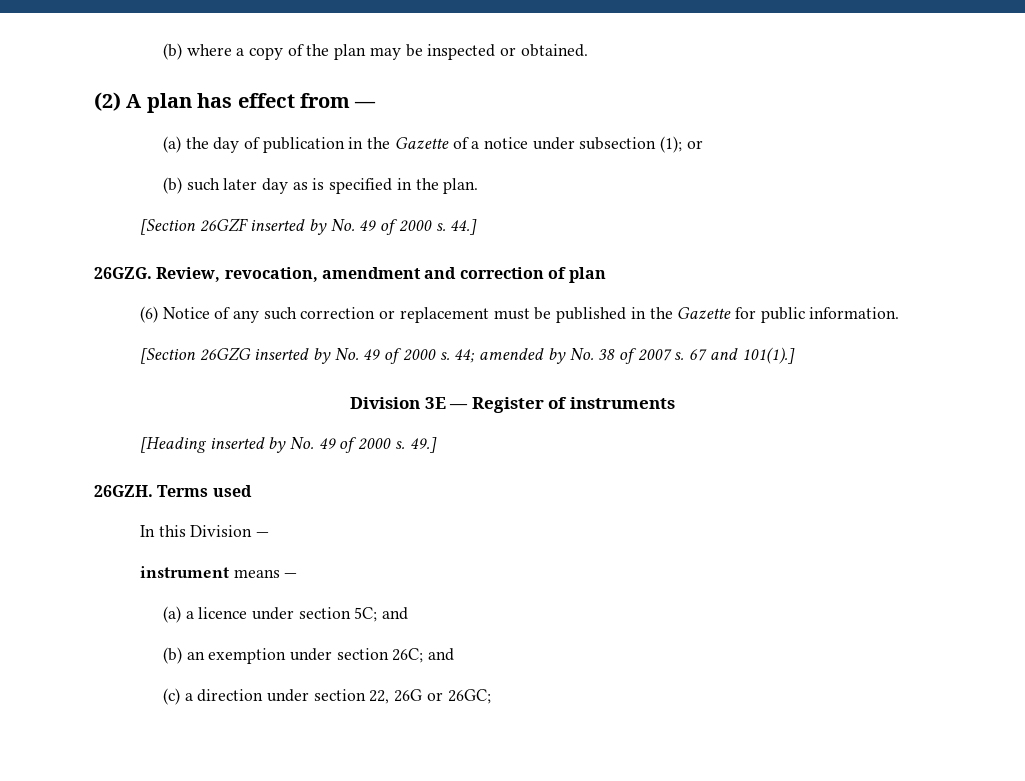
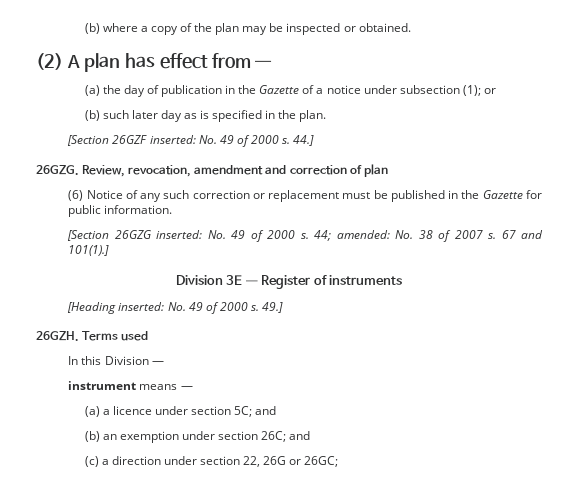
- [Section 26GZF inserted by No. 49 of 2000 s.
+ [Section 26GZF inserted: No. 49 of 2000 s.
- [Section 26GZG inserted by No. 49 of 2000 s.
+ [Section 26GZG inserted: No. 49 of 2000 s.
- 44; amended by No. 38 of 2007 s.
+ 44; amended: No. 38 of 2007 s.
- [Heading inserted by No. 49 of 2000 s.
+ [Heading inserted: No. 49 of 2000 s.

